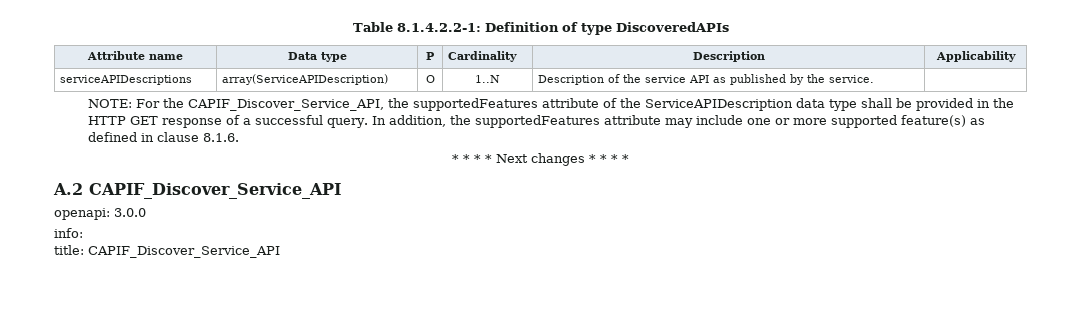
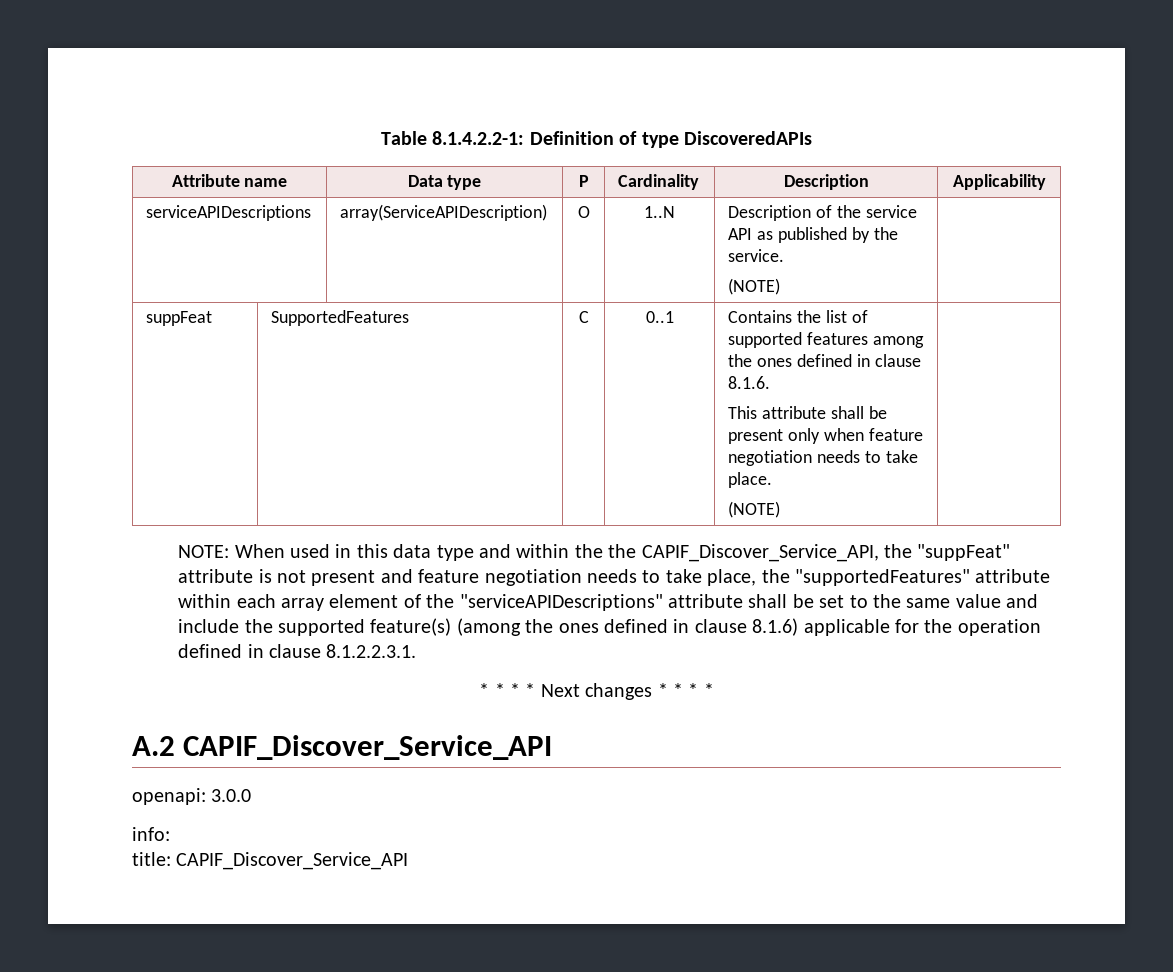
- serviceAPIDescriptions | array(ServiceAPIDescription) | O | 1..N | Description of the service API as published by the service. |
- NOTE: For the CAPIF_Discover_Service_API, the supportedFeatures attribute of the ServiceAPIDescription data type shall be provided in the HTTP GET response of a successful query. In addition, the supportedFeatures attribute may include one or more supported feature(s) as defined in clause 8.1.6.
+ serviceAPIDescriptions | array(ServiceAPIDescription) | O | 1..N | Description of the service API as published by the service.
+ (NOTE) |
+ suppFeat | SupportedFeatures | C | 0..1 | Contains the list of supported features among the ones defined in clause 8.1.6.
+ This attribute shall be present only when feature negotiation needs to take place.
+ (NOTE) |
+ NOTE: When used in this data type and within the the CAPIF_Discover_Service_API, the "suppFeat" attribute is not present and feature negotiation needs to take place, the "supportedFeatures" attribute within each array element of the "serviceAPIDescriptions" attribute shall be set to the same value and include the supported feature(s) (among the ones defined in clause 8.1.6) applicable for the operation defined in clause 8.1.2.2.3.1.

